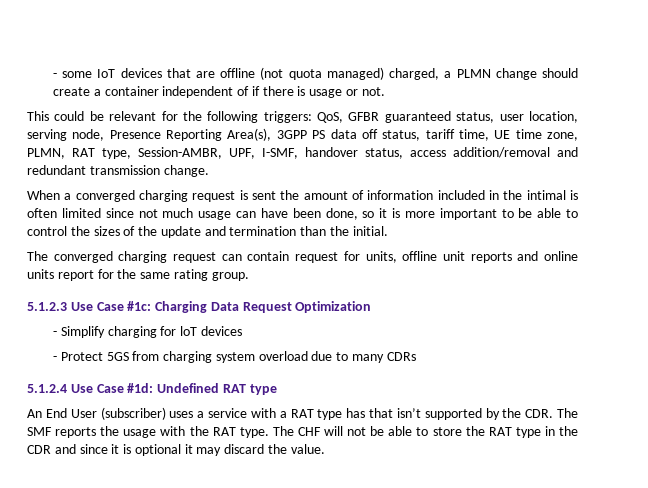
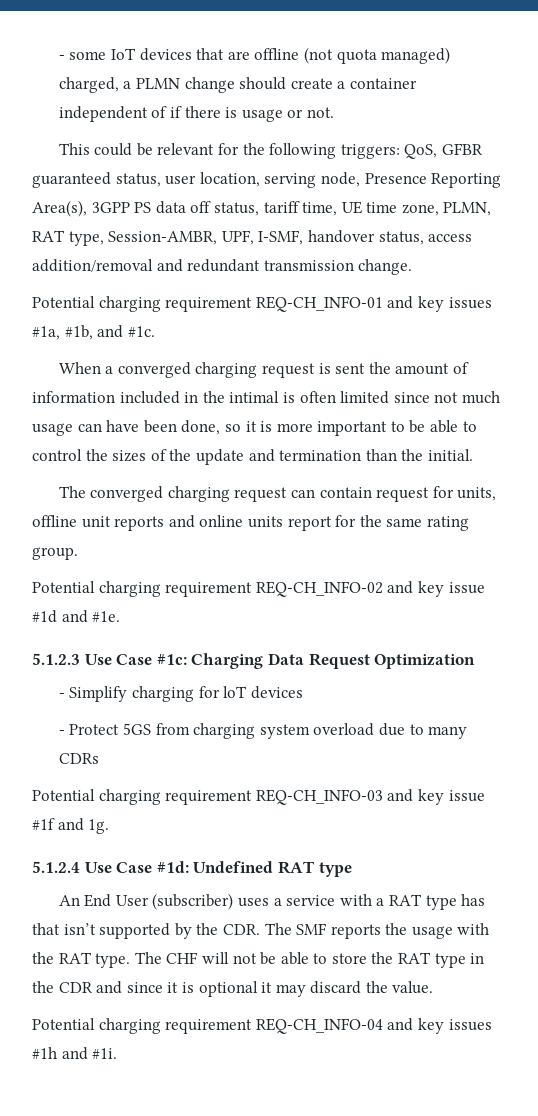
+ Potential charging requirement REQ-CH_INFO-01 and key issues #1a, #1b, and #1c.
+ Potential charging requirement REQ-CH_INFO-02 and key issue #1d and #1e.
+ Potential charging requirement REQ-CH_INFO-03 and key issue #1f and 1g.
+ Potential charging requirement REQ-CH_INFO-04 and key issues #1h and #1i.

